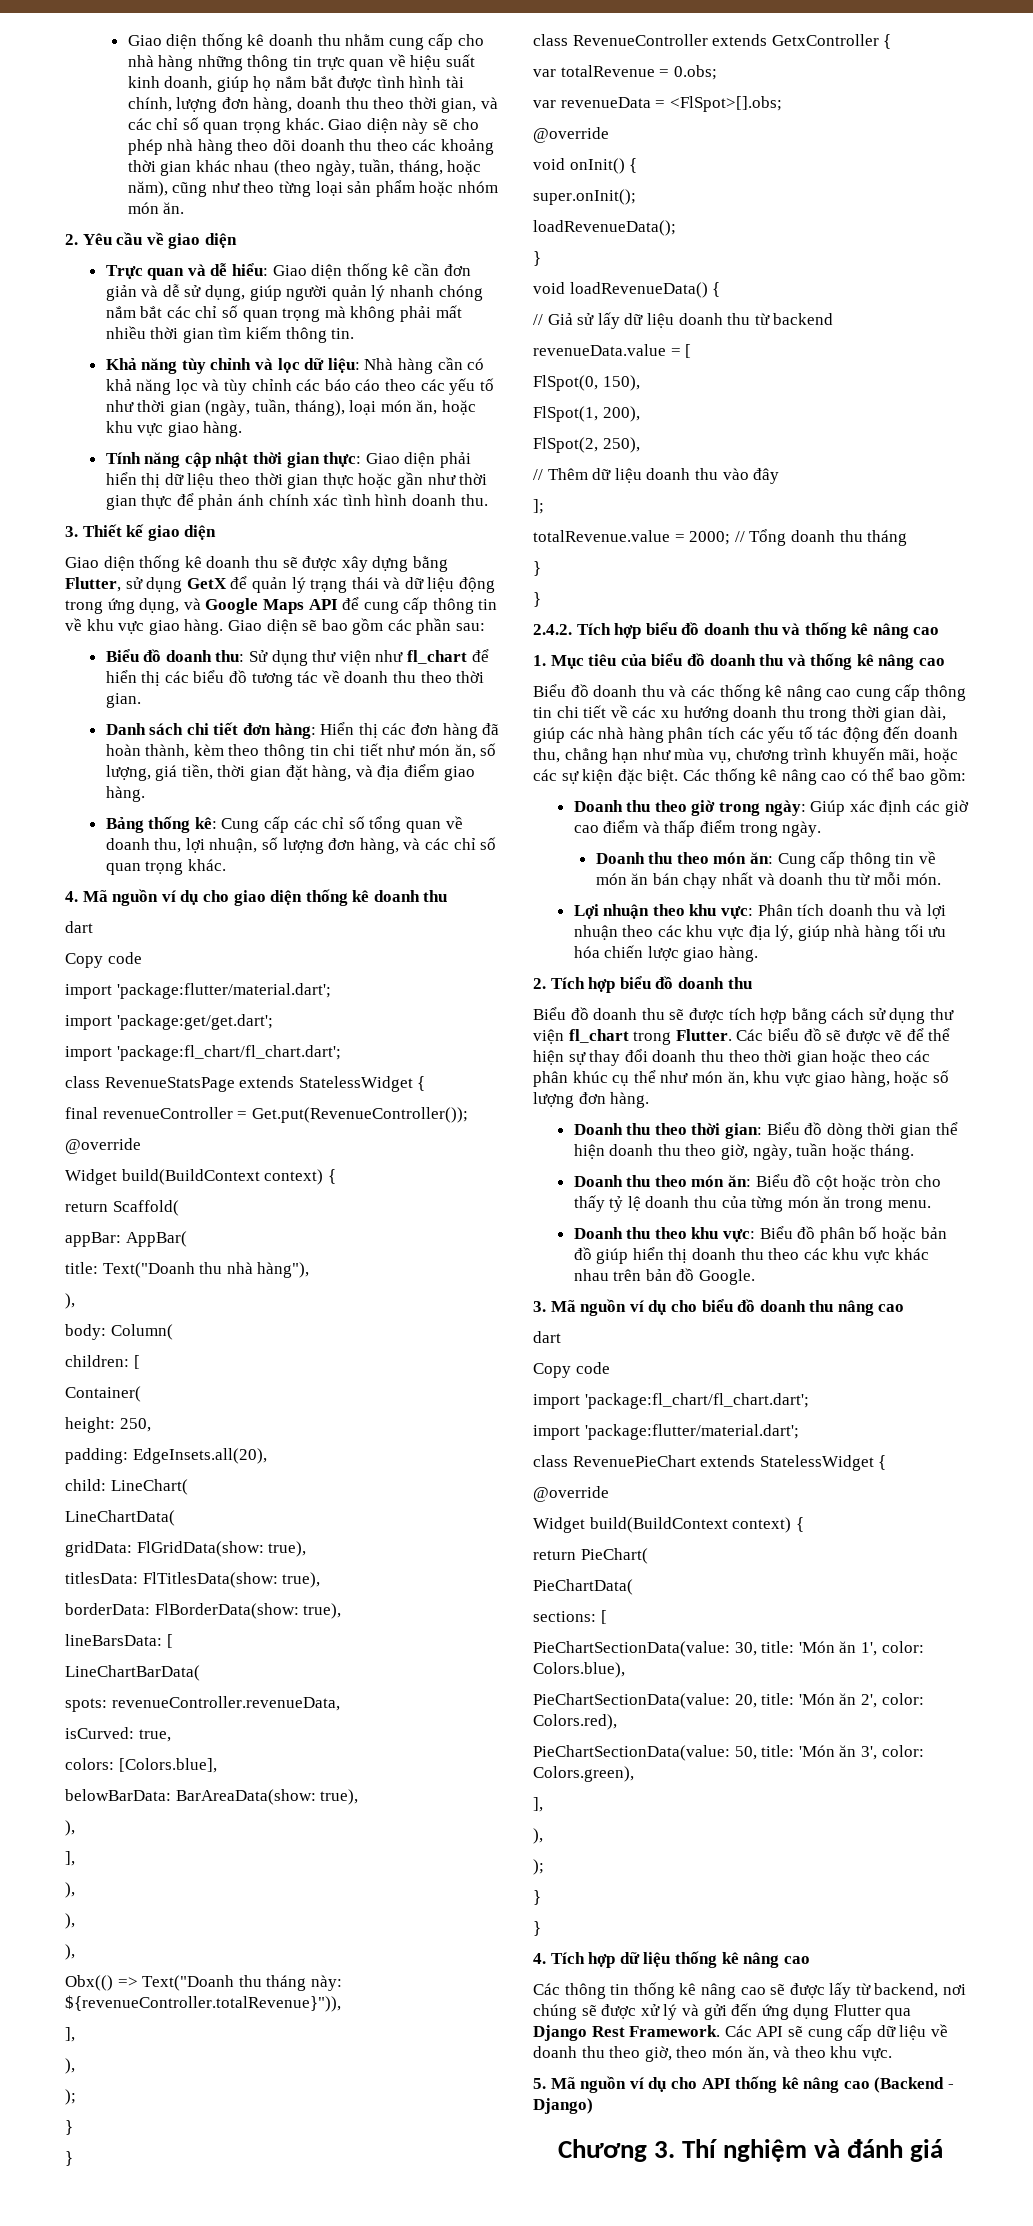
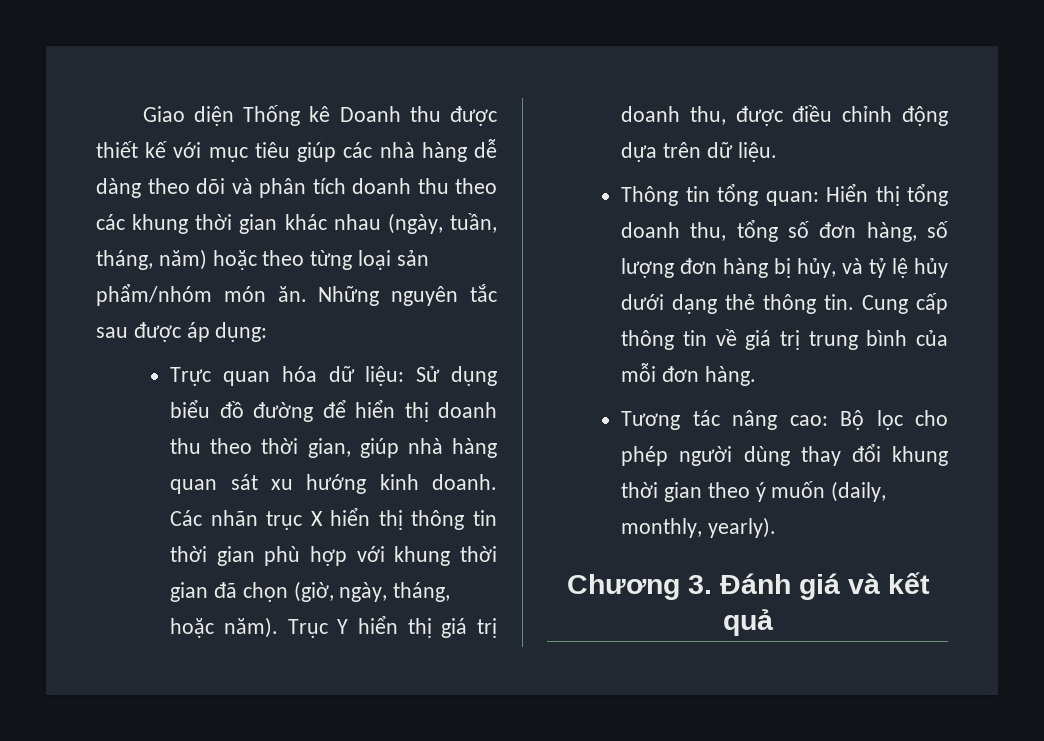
- Giao diện thống kê doanh thu nhằm cung cấp cho nhà hàng những thông tin trực quan về hiệu suất kinh doanh, giúp họ nắm bắt được tình hình tài chính, lượng đơn hàng, doanh thu theo thời gian, và các chỉ số quan trọng khác. Giao diện này sẽ cho phép nhà hàng theo dõi doanh thu theo các khoảng thời gian khác nhau (theo ngày, tuần, tháng, hoặc năm), cũng như theo từng loại sản phẩm hoặc nhóm món ăn.
- 2. Yêu cầu về giao diện
- Trực quan và dễ hiểu: Giao diện thống kê cần đơn giản và dễ sử dụng, giúp người quản lý nhanh chóng nắm bắt các chỉ số quan trọng mà không phải mất nhiều thời gian tìm kiếm thông tin.
- Khả năng tùy chỉnh và lọc dữ liệu: Nhà hàng cần có khả năng lọc và tùy chỉnh các báo cáo theo các yếu tố như thời gian (ngày, tuần, tháng), loại món ăn, hoặc khu vực giao hàng.
- Tính năng cập nhật thời gian thực: Giao diện phải hiển thị dữ liệu theo thời gian thực hoặc gần như thời gian thực để phản ánh chính xác tình hình doanh thu.
- 3. Thiết kế giao diện
- Giao diện thống kê doanh thu sẽ được xây dựng bằng Flutter, sử dụng GetX để quản lý trạng thái và dữ liệu động trong ứng dụng, và Google Maps API để cung cấp thông tin về khu vực giao hàng. Giao diện sẽ bao gồm các phần sau:
- Biểu đồ doanh thu: Sử dụng thư viện như fl_chart để hiển thị các biểu đồ tương tác về doanh thu theo thời gian.
- Danh sách chi tiết đơn hàng: Hiển thị các đơn hàng đã hoàn thành, kèm theo thông tin chi tiết như món ăn, số lượng, giá tiền, thời gian đặt hàng, và địa điểm giao hàng.
- Bảng thống kê: Cung cấp các chỉ số tổng quan về doanh thu, lợi nhuận, số lượng đơn hàng, và các chỉ số quan trọng khác.
- 4. Mã nguồn ví dụ cho giao diện thống kê doanh thu
- dart
- Copy code
- import 'package:flutter/material.dart';
- import 'package:get/get.dart';
- import 'package:fl_chart/fl_chart.dart';
- class RevenueStatsPage extends StatelessWidget {
- final revenueController = Get.put(RevenueController());
- @override
- Widget build(BuildContext context) {
- return Scaffold(
- appBar: AppBar(
- title: Text("Doanh thu nhà hàng"),
- ),
- body: Column(
- children: [
- Container(
- height: 250,
- padding: EdgeInsets.all(20),
- child: LineChart(
- LineChartData(
- gridData: FlGridData(show: true),
- titlesData: FlTitlesData(show: true),
- borderData: FlBorderData(show: true),
- lineBarsData: [
- LineChartBarData(
- spots: revenueController.revenueData,
- isCurved: true,
- colors: [Colors.blue],
- belowBarData: BarAreaData(show: true),
- ),
- ],
- ),
- ),
- ),
- Obx(() => Text("Doanh thu tháng này: ${revenueController.totalRevenue}")),
- ],
- ),
- );
- }
- }
- class RevenueController extends GetxController {
- var totalRevenue = 0.obs;
- var revenueData = <FlSpot>[].obs;
- @override
- void onInit() {
- super.onInit();
- loadRevenueData();
- }
- void loadRevenueData() {
- // Giả sử lấy dữ liệu doanh thu từ backend
- revenueData.value = [
- FlSpot(0, 150),
- FlSpot(1, 200),
- FlSpot(2, 250),
- // Thêm dữ liệu doanh thu vào đây
- ];
- totalRevenue.value = 2000; // Tổng doanh thu tháng
- }
- }
- 2.4.2. Tích hợp biểu đồ doanh thu và thống kê nâng cao
- 1. Mục tiêu của biểu đồ doanh thu và thống kê nâng cao
- Biểu đồ doanh thu và các thống kê nâng cao cung cấp thông tin chi tiết về các xu hướng doanh thu trong thời gian dài, giúp các nhà hàng phân tích các yếu tố tác động đến doanh thu, chẳng hạn như mùa vụ, chương trình khuyến mãi, hoặc các sự kiện đặc biệt. Các thống kê nâng cao có thể bao gồm:
- Doanh thu theo giờ trong ngày: Giúp xác định các giờ cao điểm và thấp điểm trong ngày.
- Doanh thu theo món ăn: Cung cấp thông tin về món ăn bán chạy nhất và doanh thu từ mỗi món.
- Lợi nhuận theo khu vực: Phân tích doanh thu và lợi nhuận theo các khu vực địa lý, giúp nhà hàng tối ưu hóa chiến lược giao hàng.
- 2. Tích hợp biểu đồ doanh thu
- Biểu đồ doanh thu sẽ được tích hợp bằng cách sử dụng thư viện fl_chart trong Flutter. Các biểu đồ sẽ được vẽ để thể hiện sự thay đổi doanh thu theo thời gian hoặc theo các phân khúc cụ thể như món ăn, khu vực giao hàng, hoặc số lượng đơn hàng.
- Doanh thu theo thời gian: Biểu đồ dòng thời gian thể hiện doanh thu theo giờ, ngày, tuần hoặc tháng.
- Doanh thu theo món ăn: Biểu đồ cột hoặc tròn cho thấy tỷ lệ doanh thu của từng món ăn trong menu.
- Doanh thu theo khu vực: Biểu đồ phân bố hoặc bản đồ giúp hiển thị doanh thu theo các khu vực khác nhau trên bản đồ Google.
- 3. Mã nguồn ví dụ cho biểu đồ doanh thu nâng cao
- dart
- Copy code
- import 'package:fl_chart/fl_chart.dart';
- import 'package:flutter/material.dart';
- class RevenuePieChart extends StatelessWidget {
- @override
- Widget build(BuildContext context) {
- return PieChart(
- PieChartData(
- sections: [
- PieChartSectionData(value: 30, title: 'Món ăn 1', color: Colors.blue),
- PieChartSectionData(value: 20, title: 'Món ăn 2', color: Colors.red),
- PieChartSectionData(value: 50, title: 'Món ăn 3', color: Colors.green),
- ],
- ),
- );
- }
- }
- 4. Tích hợp dữ liệu thống kê nâng cao
- Các thông tin thống kê nâng cao sẽ được lấy từ backend, nơi chúng sẽ được xử lý và gửi đến ứng dụng Flutter qua Django Rest Framework. Các API sẽ cung cấp dữ liệu về doanh thu theo giờ, theo món ăn, và theo khu vực.
- 5. Mã nguồn ví dụ cho API thống kê nâng cao (Backend - Django)
- Chương 3. Thí nghiệm và đánh giá
+ Giao diện Thống kê Doanh thu được thiết kế với mục tiêu giúp các nhà hàng dễ dàng theo dõi và phân tích doanh thu theo các khung thời gian khác nhau (ngày, tuần, tháng, năm) hoặc theo từng loại sản phẩm/nhóm món ăn. Những nguyên tắc sau được áp dụng:
+ Trực quan hóa dữ liệu: Sử dụng biểu đồ đường để hiển thị doanh thu theo thời gian, giúp nhà hàng quan sát xu hướng kinh doanh. Các nhãn trục X hiển thị thông tin thời gian phù hợp với khung thời gian đã chọn (giờ, ngày, tháng, hoặc năm). Trục Y hiển thị giá trị doanh thu, được điều chỉnh động dựa trên dữ liệu.
+ Thông tin tổng quan: Hiển thị tổng doanh thu, tổng số đơn hàng, số lượng đơn hàng bị hủy, và tỷ lệ hủy dưới dạng thẻ thông tin. Cung cấp thông tin về giá trị trung bình của mỗi đơn hàng.
+ Tương tác nâng cao: Bộ lọc cho phép người dùng thay đổi khung thời gian theo ý muốn (daily, monthly, yearly).
+ Chương 3. Đánh giá và kết quả

